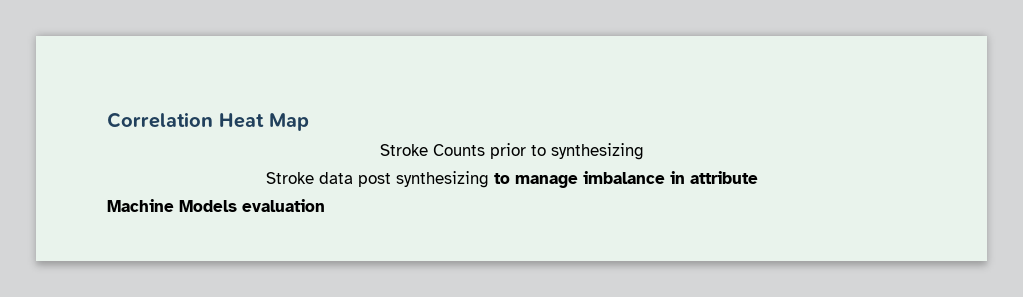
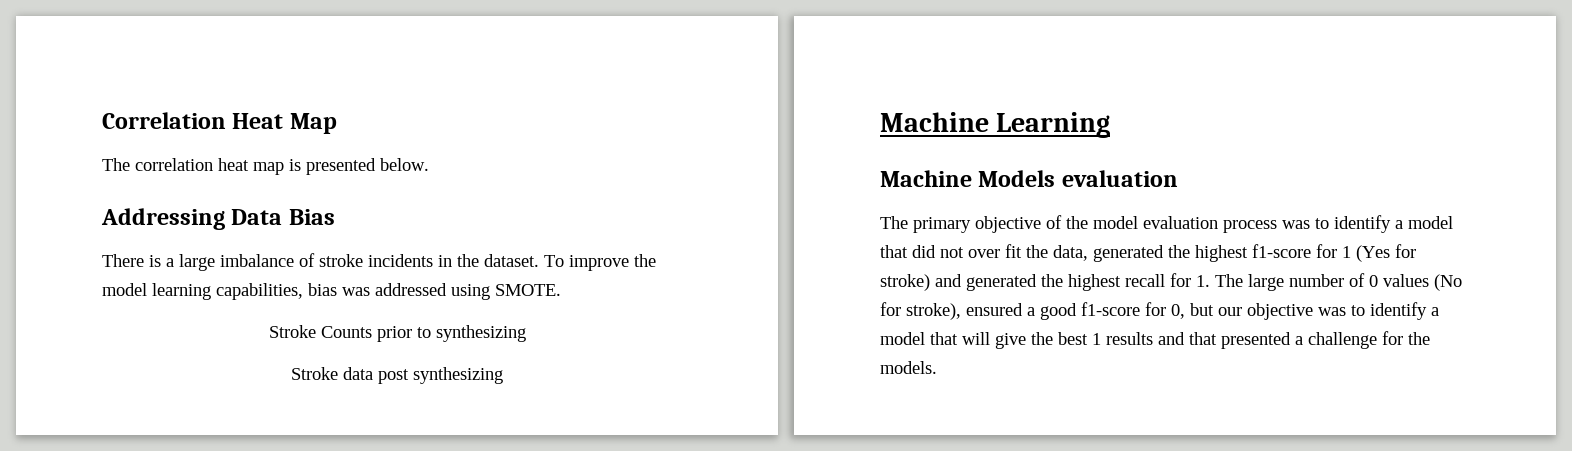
+ The correlation heat map is presented below.
+ Addressing Data Bias
+ There is a large imbalance of stroke incidents in the dataset. To improve the model learning capabilities, bias was addressed using SMOTE.
- Stroke data post synthesizing to manage imbalance in attribute
+ Stroke data post synthesizing
+ Machine Learning
  Machine Models evaluation
+ The primary objective of the model evaluation process was to identify a model that did not over fit the data, generated the highest f1-score for 1 (Yes for stroke) and generated the highest recall for 1. The large number of 0 values (No for stroke), ensured a good f1-score for 0, but our objective was to identify a model that will give the best 1 results and that presented a challenge for the models.

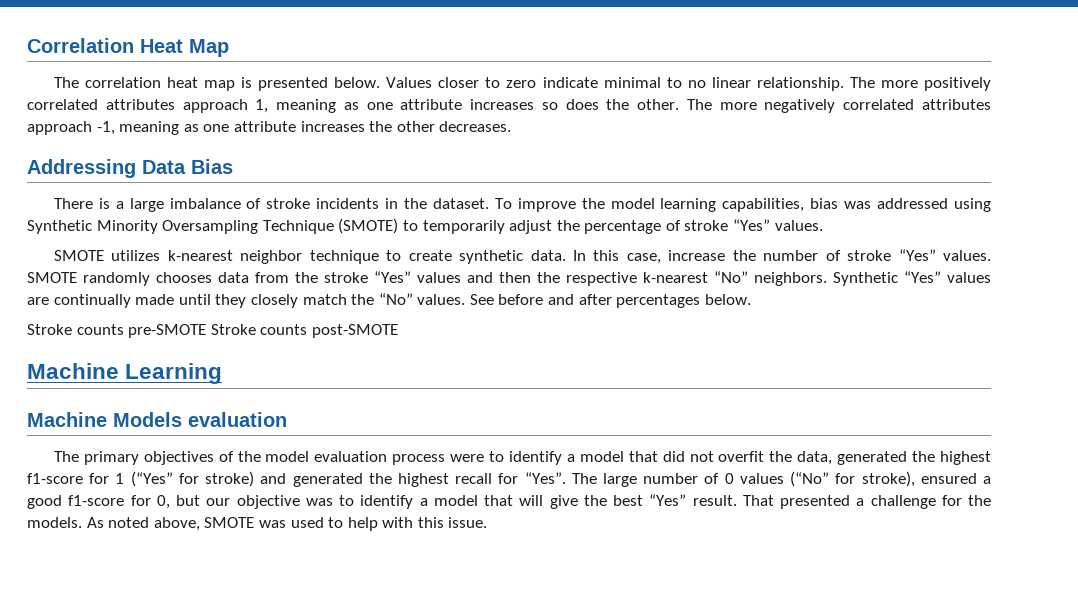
+ Values closer to zero indicate minimal to no linear relationship. The more positively correlated attributes approach 1, meaning as one attribute increases so does the other. The more negatively correlated attributes approach -1, meaning as one attribute increases the other decreases.
- To improve the model learning capabilities, bias was addressed using SMOTE.
- Stroke Counts prior to synthesizing
- Stroke data post synthesizing
+ To improve the model learning capabilities, bias was addressed using Synthetic Minority Oversampling Technique (SMOTE) to temporarily adjust the percentage of stroke “Yes” values.
+ SMOTE utilizes k-nearest neighbor technique to create synthetic data. In this case, increase the number of stroke “Yes” values. SMOTE randomly chooses data from the stroke “Yes” values and then the respective k-nearest “No” neighbors. Synthetic “Yes” values are continually made until they closely match the “No” values. See before and after percentages below.
+ Stroke counts pre-SMOTE Stroke counts post-SMOTE
- The primary objective of the model evaluation process was to identify a model that did not over fit the data, generated the highest f1-score for 1 (Yes for stroke) and generated the highest recall for 1. The large number of 0 values (No for stroke), ensured a good f1-score for 0, but our objective was to identify a model that will give the best 1 results and that presented a challenge for the models.
+ The primary objectives of the model evaluation process were to identify a model that did not overfit the data, generated the highest f1-score for 1 (“Yes” for stroke) and generated the highest recall for “Yes”. The large number of 0 values (“No” for stroke), ensured a good f1-score for 0, but our objective was to identify a model that will give the best “Yes” result. That presented a challenge for the models.
+ As noted above, SMOTE was used to help with this issue.

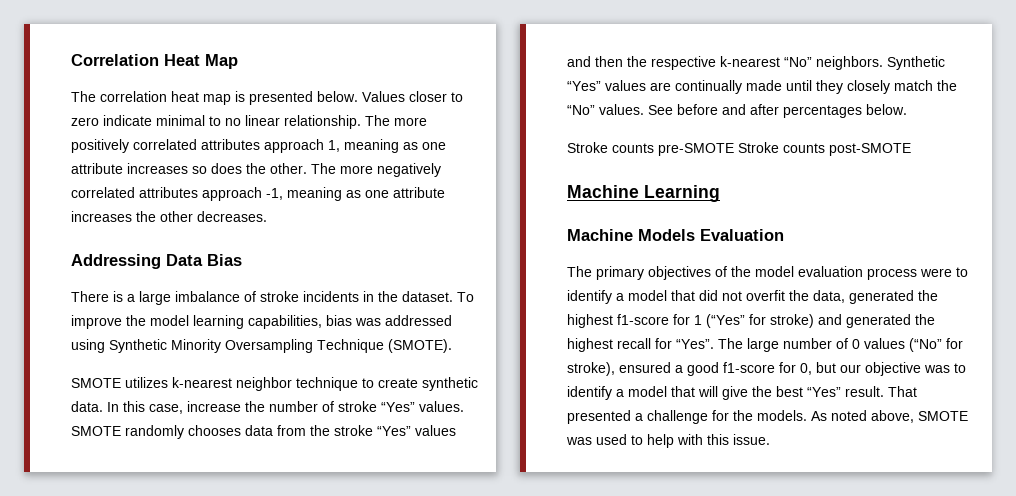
- To improve the model learning capabilities, bias was addressed using Synthetic Minority Oversampling Technique (SMOTE) to temporarily adjust the percentage of stroke “Yes” values.
+ To improve the model learning capabilities, bias was addressed using Synthetic Minority Oversampling Technique (SMOTE).
- Machine Models evaluation
+ Machine Models Evaluation

